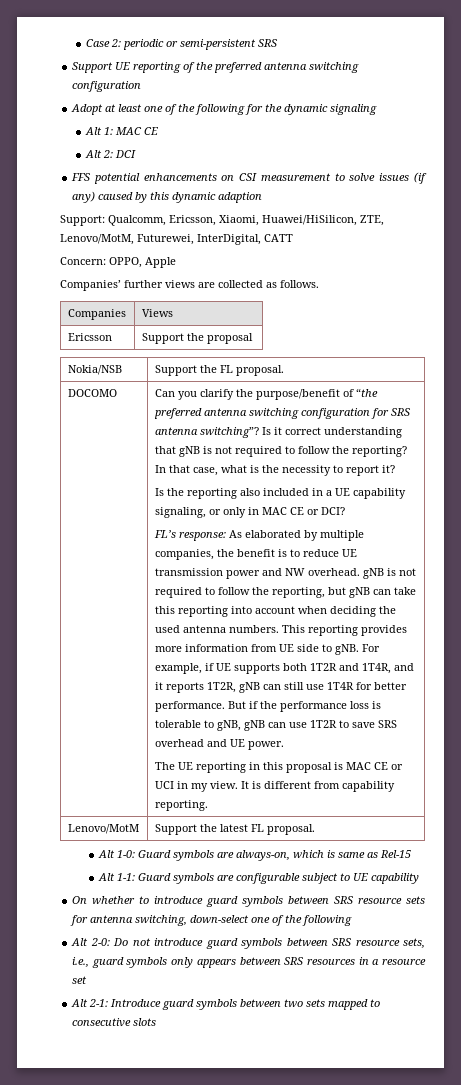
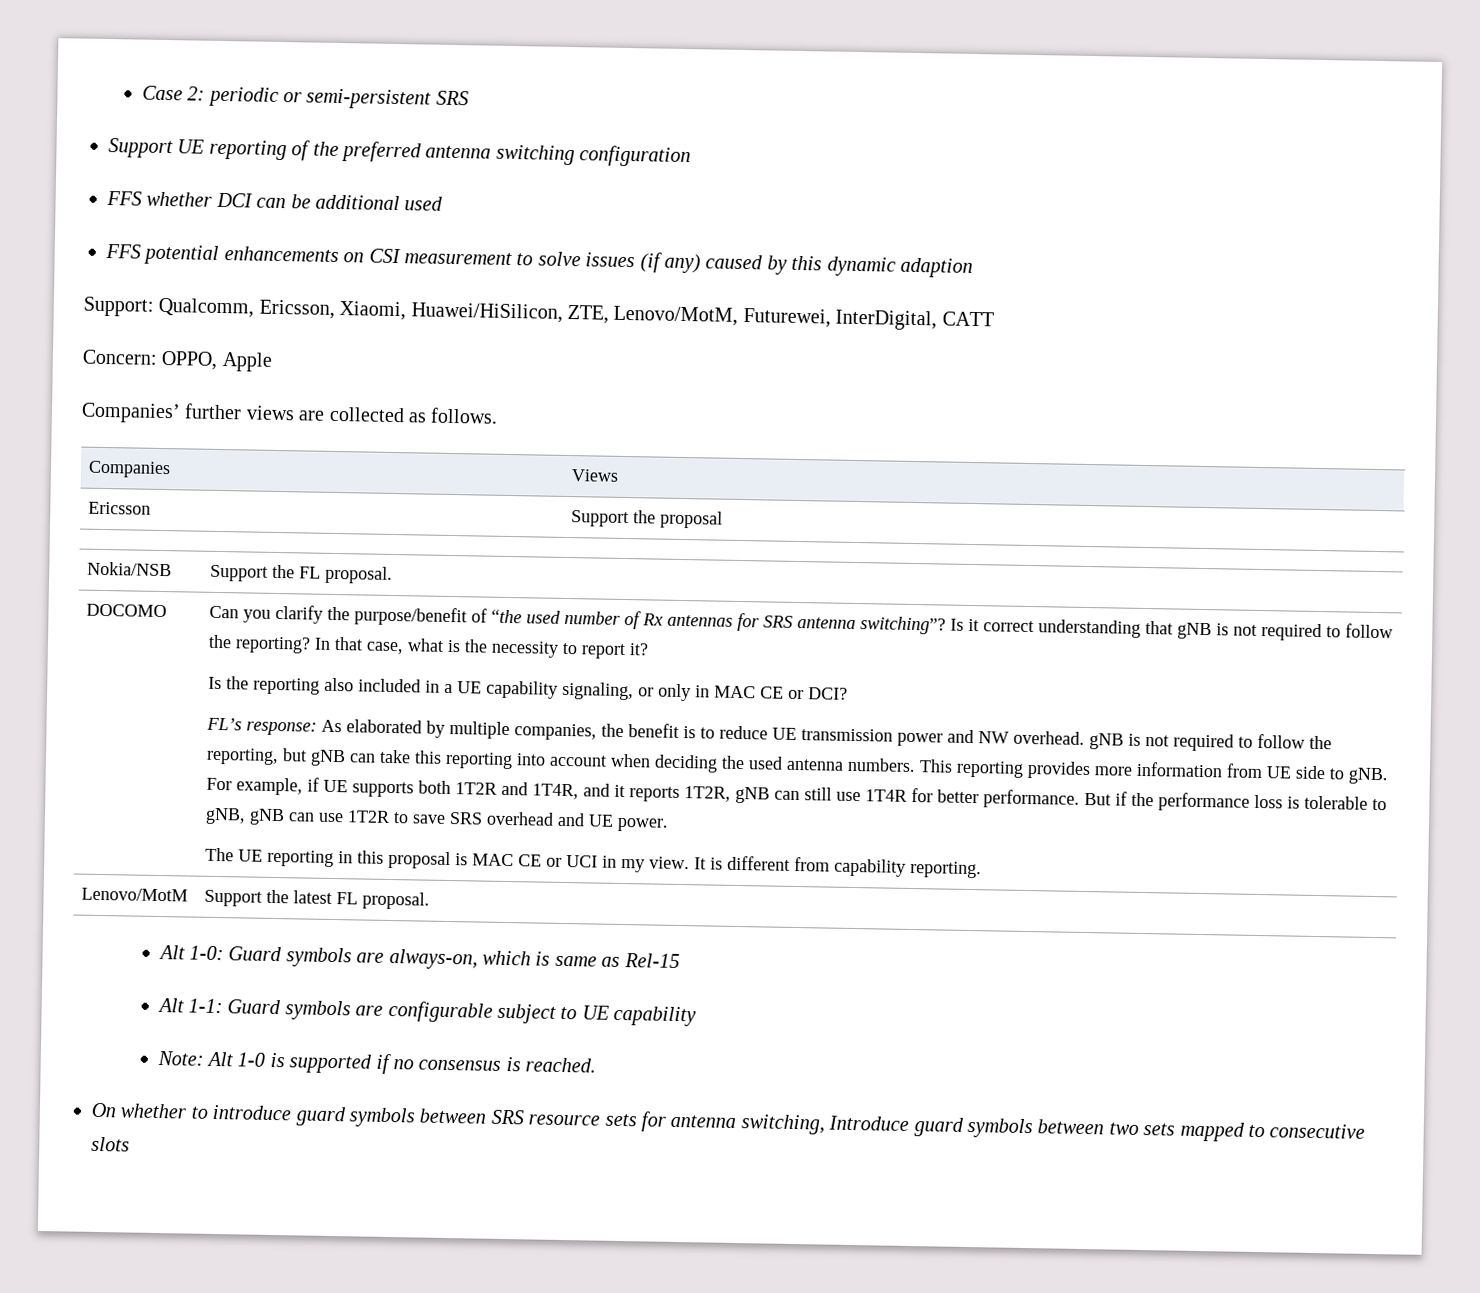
- Adopt at least one of the following for the dynamic signaling
- Alt 1: MAC CE
- Alt 2: DCI
+ FFS whether DCI can be additional used
- Can you clarify the purpose/benefit of “the preferred antenna switching configuration for SRS antenna switching”?
+ Can you clarify the purpose/benefit of “the used number of Rx antennas for SRS antenna switching”?
+ Note: Alt 1-0 is supported if no consensus is reached.
- On whether to introduce guard symbols between SRS resource sets for antenna switching, down-select one of the following
- Alt 2-0: Do not introduce guard symbols between SRS resource sets, i.e., guard symbols only appears between SRS resources in a resource set
- Alt 2-1: Introduce guard symbols between two sets mapped to consecutive slots
+ On whether to introduce guard symbols between SRS resource sets for antenna switching, Introduce guard symbols between two sets mapped to consecutive slots

